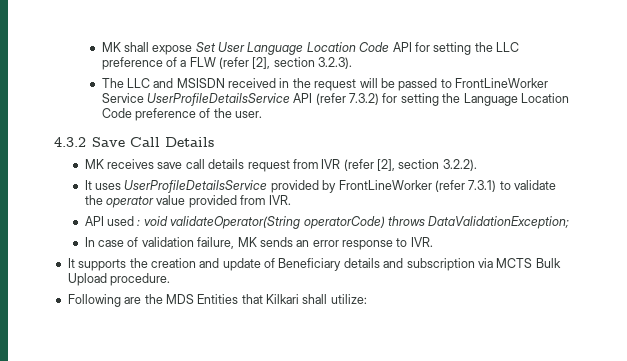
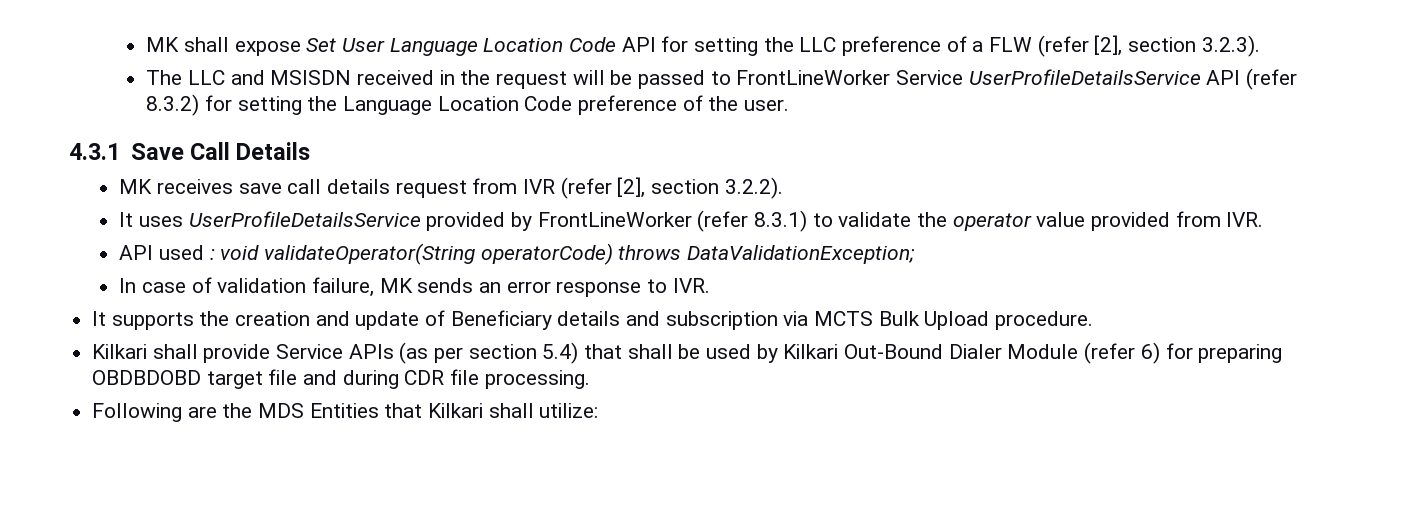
- The LLC and MSISDN received in the request will be passed to FrontLineWorker Service UserProfileDetailsService API (refer 7.3.2) for setting the Language Location Code preference of the user.
+ The LLC and MSISDN received in the request will be passed to FrontLineWorker Service UserProfileDetailsService API (refer 8.3.2) for setting the Language Location Code preference of the user.
- 4.3.2 Save Call Details
+ 4.3.1 Save Call Details
- It uses UserProfileDetailsService provided by FrontLineWorker (refer 7.3.1) to validate the operator value provided from IVR.
+ It uses UserProfileDetailsService provided by FrontLineWorker (refer 8.3.1) to validate the operator value provided from IVR.
+ Kilkari shall provide Service APIs (as per section 5.4) that shall be used by Kilkari Out-Bound Dialer Module (refer 6) for preparing OBDBDOBD target file and during CDR file processing.

